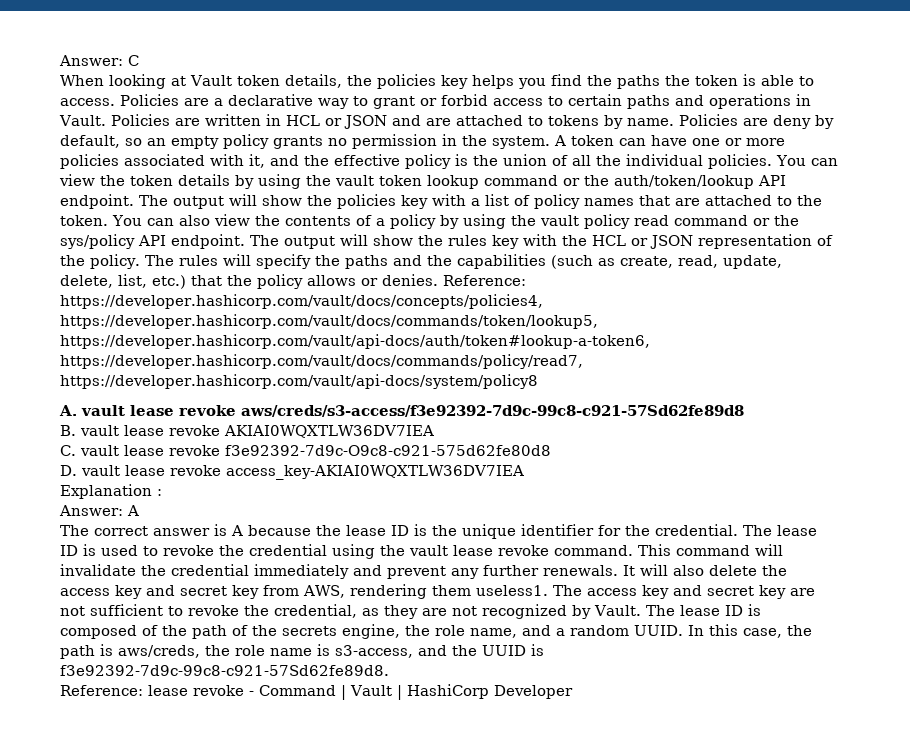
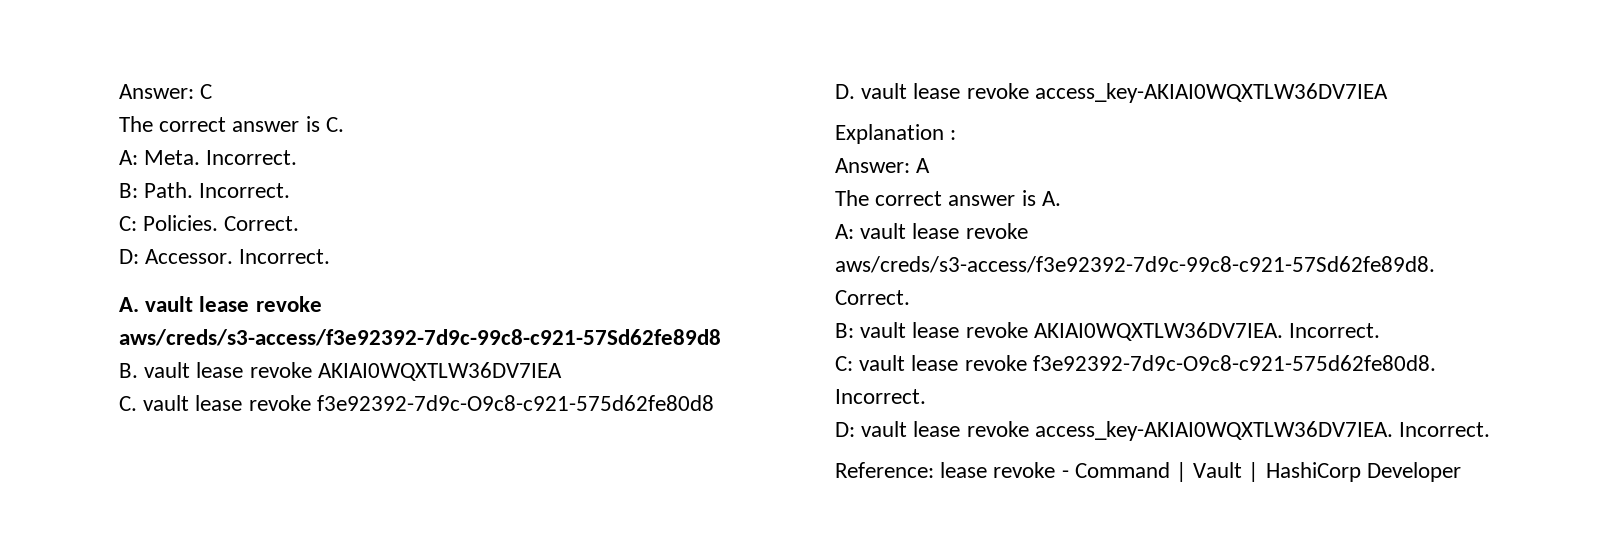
- When looking at Vault token details, the policies key helps you find the paths the token is able to access. Policies are a declarative way to grant or forbid access to certain paths and operations in Vault. Policies are written in HCL or JSON and are attached to tokens by name. Policies are deny by default, so an empty policy grants no permission in the system. A token can have one or more policies associated with it, and the effective policy is the union of all the individual policies. You can view the token details by using the vault token lookup command or the auth/token/lookup API endpoint. The output will show the policies key with a list of policy names that are attached to the token. You can also view the contents of a policy by using the vault policy read command or the sys/policy API endpoint. The output will show the rules key with the HCL or JSON representation of the policy. The rules will specify the paths and the capabilities (such as create, read, update, delete, list, etc.) that the policy allows or denies. Reference: https://developer.hashicorp.com/vault/docs/concepts/policies4, https://developer.hashicorp.com/vault/docs/commands/token/lookup5, https://developer.hashicorp.com/vault/api-docs/auth/token#lookup-a-token6, https://developer.hashicorp.com/vault/docs/commands/policy/read7, https://developer.hashicorp.com/vault/api-docs/system/policy8
+ The correct answer is C.
+ A: Meta. Incorrect.
+ B: Path. Incorrect.
+ C: Policies. Correct.
+ D: Accessor. Incorrect.
- The correct answer is A because the lease ID is the unique identifier for the credential. The lease ID is used to revoke the credential using the vault lease revoke command. This command will invalidate the credential immediately and prevent any further renewals. It will also delete the access key and secret key from AWS, rendering them useless1. The access key and secret key are not sufficient to revoke the credential, as they are not recognized by Vault. The lease ID is composed of the path of the secrets engine, the role name, and a random UUID. In this case, the path is aws/creds, the role name is s3-access, and the UUID is f3e92392-7d9c-99c8-c921-57Sd62fe89d8.
+ The correct answer is A.
+ A: vault lease revoke aws/creds/s3-access/f3e92392-7d9c-99c8-c921-57Sd62fe89d8. Correct.
+ B: vault lease revoke AKIAI0WQXTLW36DV7IEA. Incorrect.
+ C: vault lease revoke f3e92392-7d9c-O9c8-c921-575d62fe80d8. Incorrect.
+ D: vault lease revoke access_key-AKIAI0WQXTLW36DV7IEA. Incorrect.

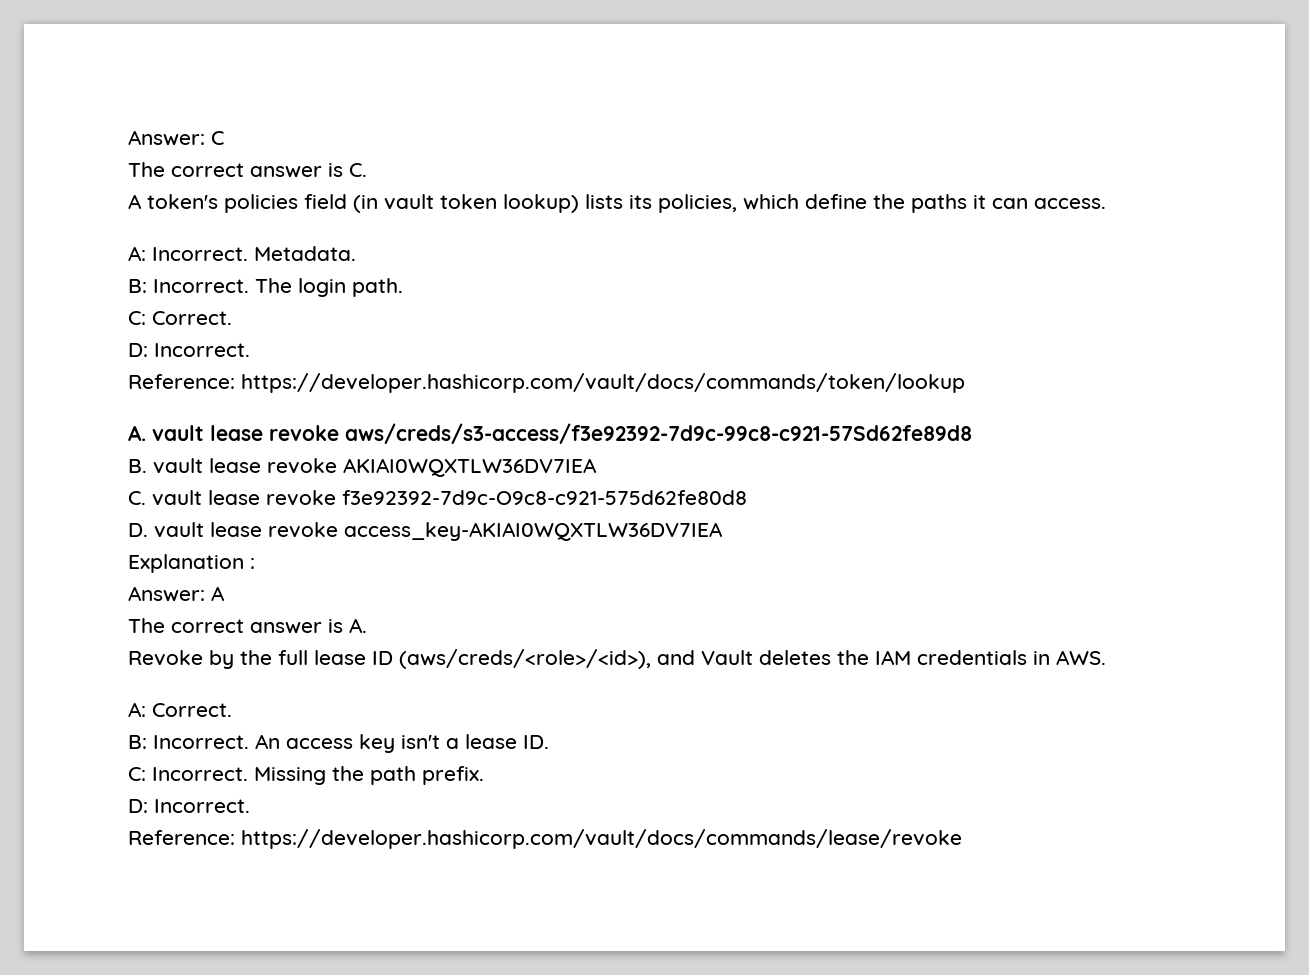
- A: Meta. Incorrect.
- B: Path. Incorrect.
- C: Policies. Correct.
- D: Accessor. Incorrect.
+ A token's policies field (in vault token lookup) lists its policies, which define the paths it can access.
+ A: Incorrect. Metadata.
+ B: Incorrect. The login path.
+ C: Correct.
+ D: Incorrect.
+ Reference: https://developer.hashicorp.com/vault/docs/commands/token/lookup
- A: vault lease revoke aws/creds/s3-access/f3e92392-7d9c-99c8-c921-57Sd62fe89d8. Correct.
- B: vault lease revoke AKIAI0WQXTLW36DV7IEA. Incorrect.
- C: vault lease revoke f3e92392-7d9c-O9c8-c921-575d62fe80d8. Incorrect.
- D: vault lease revoke access_key-AKIAI0WQXTLW36DV7IEA. Incorrect.
- Reference: lease revoke - Command | Vault | HashiCorp Developer
+ Revoke by the full lease ID (aws/creds/<role>/<id>), and Vault deletes the IAM credentials in AWS.
+ A: Correct.
+ B: Incorrect. An access key isn't a lease ID.
+ C: Incorrect. Missing the path prefix.
+ D: Incorrect.
+ Reference: https://developer.hashicorp.com/vault/docs/commands/lease/revoke

